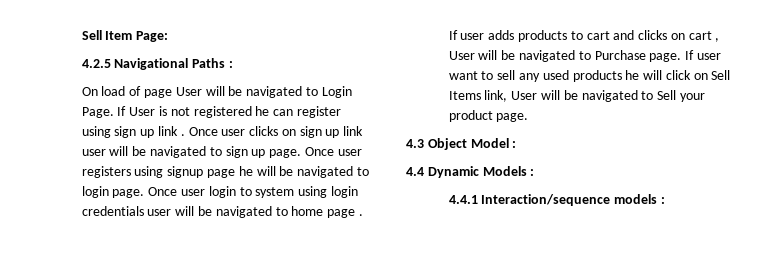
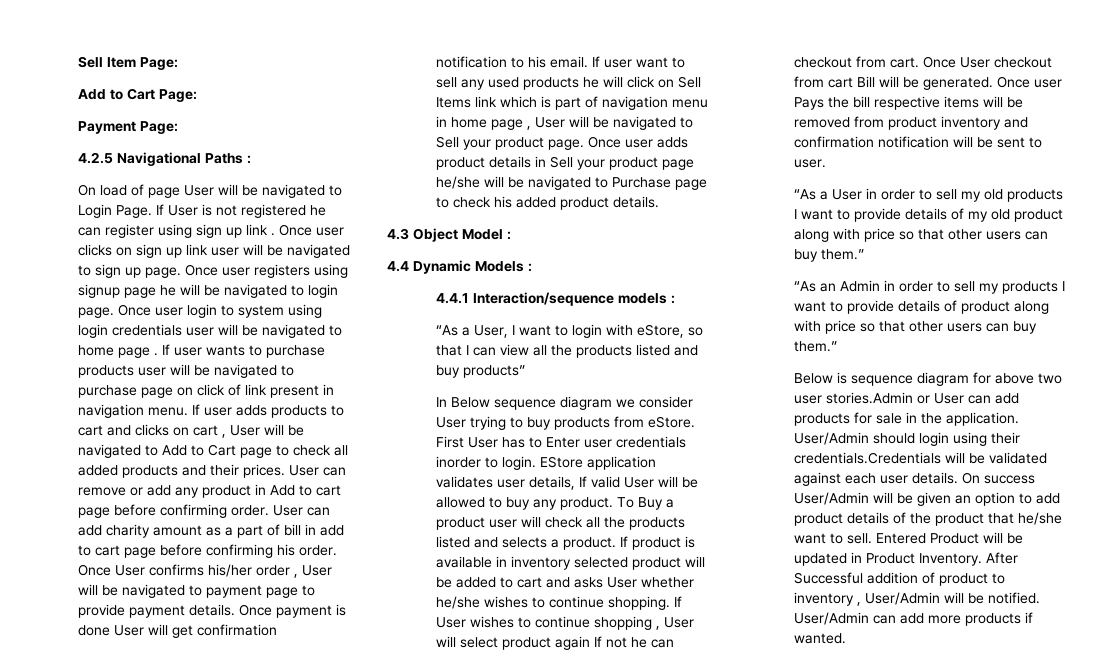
+ Add to Cart Page:
+ Payment Page:
- If user adds products to cart and clicks on cart , User will be navigated to Purchase page.
+ If user wants to purchase products user will be navigated to purchase page on click of link present in navigation menu. If user adds products to cart and clicks on cart , User will be navigated to Add to Cart page to check all added products and their prices. User can remove or add any product in Add to cart page before confirming order. User can add charity amount as a part of bill in add to cart page before confirming his order. Once User confirms his/her order , User will be navigated to payment page to provide payment details. Once payment is done User will get confirmation notification to his email.
- If user want to sell any used products he will click on Sell Items link, User will be navigated to Sell your product page.
+ If user want to sell any used products he will click on Sell Items link which is part of navigation menu in home page , User will be navigated to Sell your product page. Once user adds product details in Sell your product page he/she will be navigated to Purchase page to check his added product details.
+ “As a User, I want to login with eStore, so that I can view all the products listed and buy products”
+ In Below sequence diagram we consider User trying to buy products from eStore. First User has to Enter user credentials inorder to login. EStore application validates user details, If valid User will be allowed to buy any product. To Buy a product user will check all the products listed and selects a product. If product is available in inventory selected product will be added to cart and asks User whether he/she wishes to continue shopping. If User wishes to continue shopping , User will select product again If not he can checkout from cart. Once User checkout from cart Bill will be generated. Once user Pays the bill respective items will be removed from product inventory and confirmation notification will be sent to user.
+ “As a User in order to sell my old products I want to provide details of my old product along with price so that other users can buy them.”
+ “As an Admin in order to sell my products I want to provide details of product along with price so that other users can buy them.”
+ Below is sequence diagram for above two user stories.Admin or User can add products for sale in the application. User/Admin should login using their credentials.Credentials will be validated against each user details. On success User/Admin will be given an option to add product details of the product that he/she want to sell. Entered Product will be updated in Product Inventory. After Successful addition of product to inventory , User/Admin will be notified. User/Admin can add more products if wanted.

